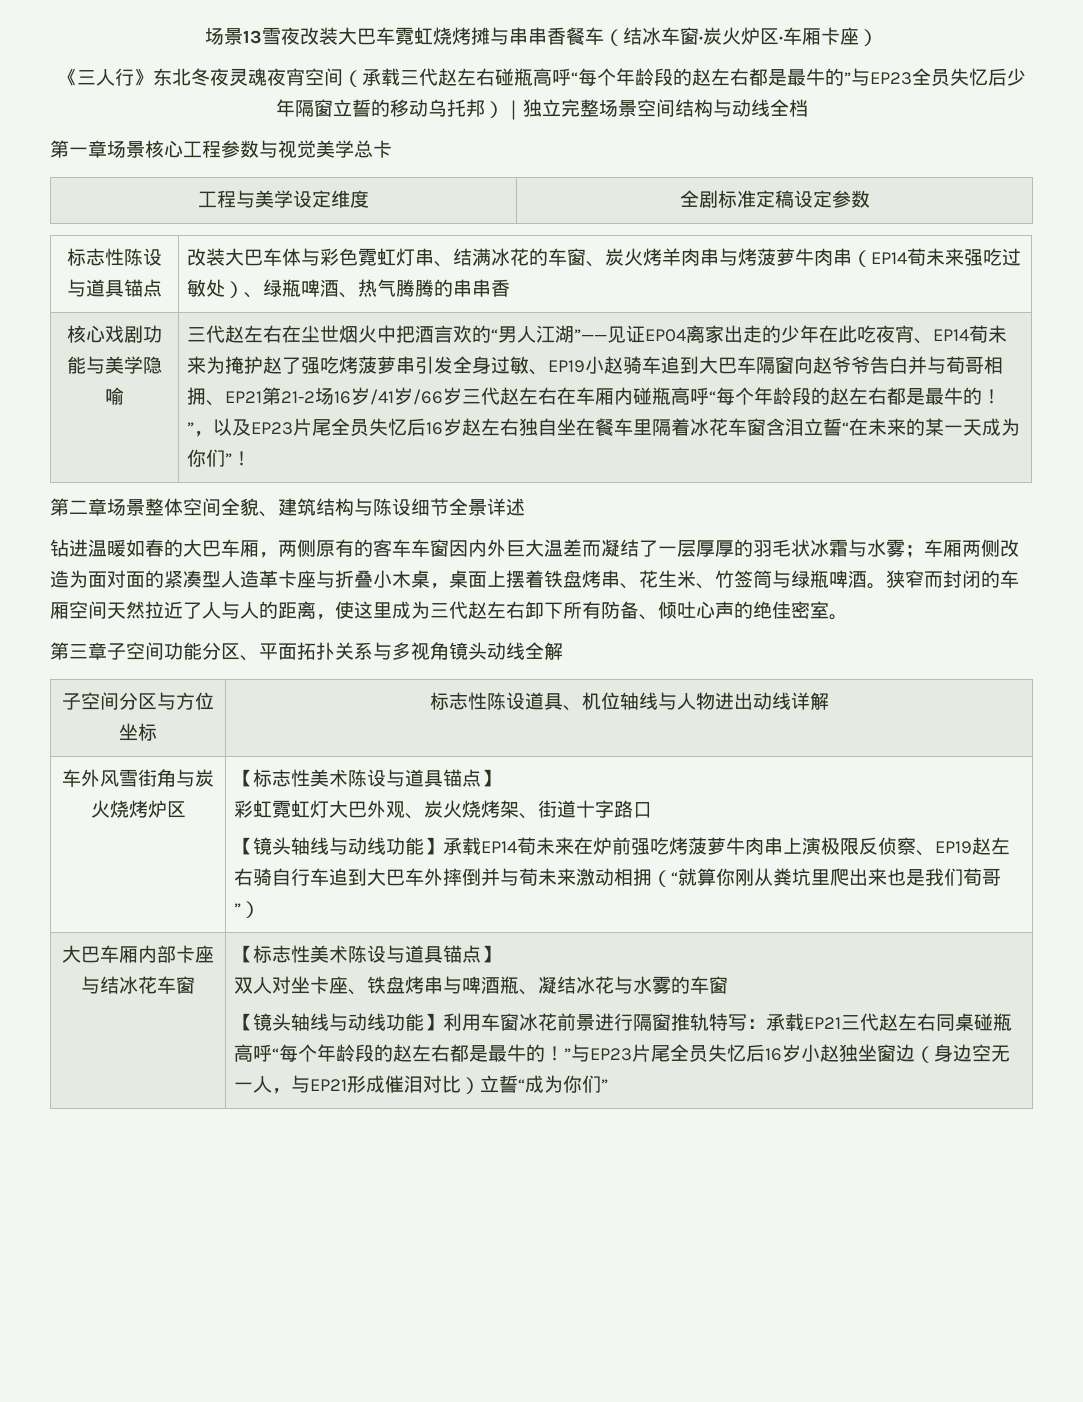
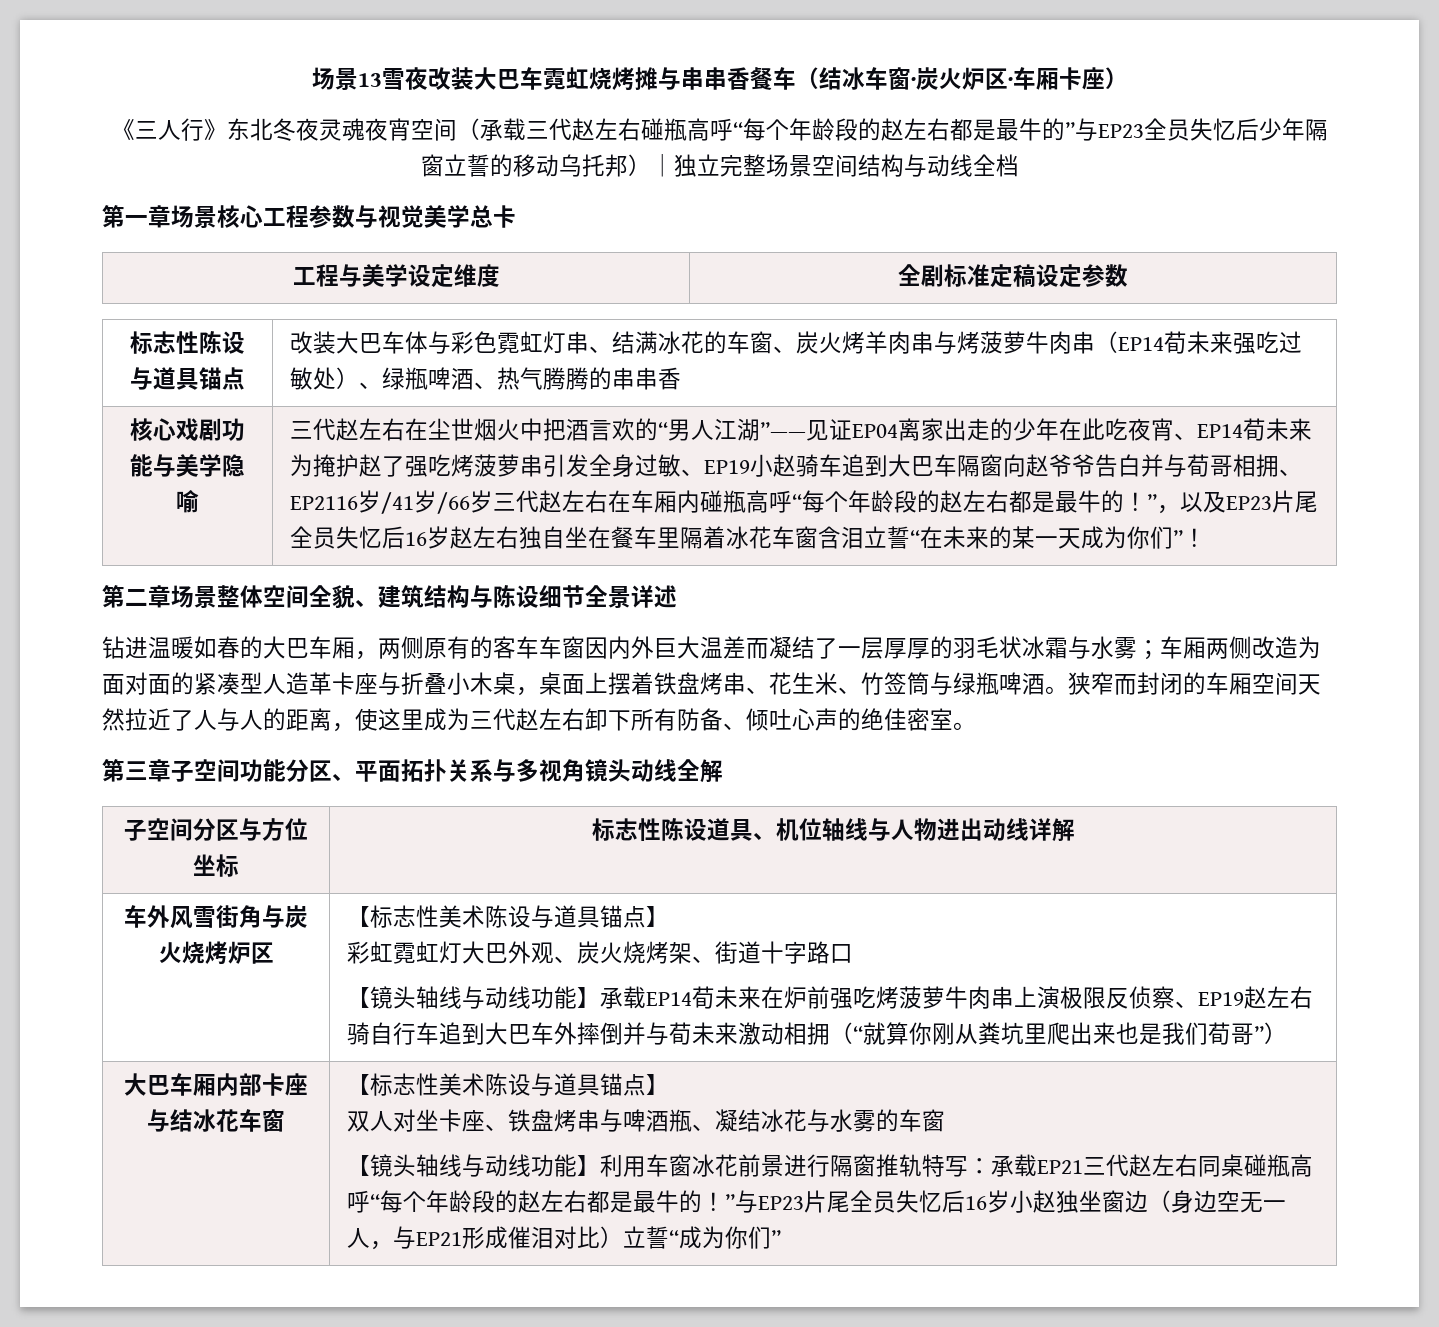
- 三代赵左右在尘世烟火中把酒言欢的“男人江湖”——见证EP04离家出走的少年在此吃夜宵、EP14荀未来为掩护赵了强吃烤菠萝串引发全身过敏、EP19小赵骑车追到大巴车隔窗向赵爷爷告白并与荀哥相拥、EP21第21-2场16岁/41岁/66岁三代赵左右在车厢内碰瓶高呼“每个年龄段的赵左右都是最牛的！”，以及EP23片尾全员失忆后16岁赵左右独自坐在餐车里隔着冰花车窗含泪立誓“在未来的某一天成为你们”！
+ 三代赵左右在尘世烟火中把酒言欢的“男人江湖”——见证EP04离家出走的少年在此吃夜宵、EP14荀未来为掩护赵了强吃烤菠萝串引发全身过敏、EP19小赵骑车追到大巴车隔窗向赵爷爷告白并与荀哥相拥、EP2116岁/41岁/66岁三代赵左右在车厢内碰瓶高呼“每个年龄段的赵左右都是最牛的！”，以及EP23片尾全员失忆后16岁赵左右独自坐在餐车里隔着冰花车窗含泪立誓“在未来的某一天成为你们”！

